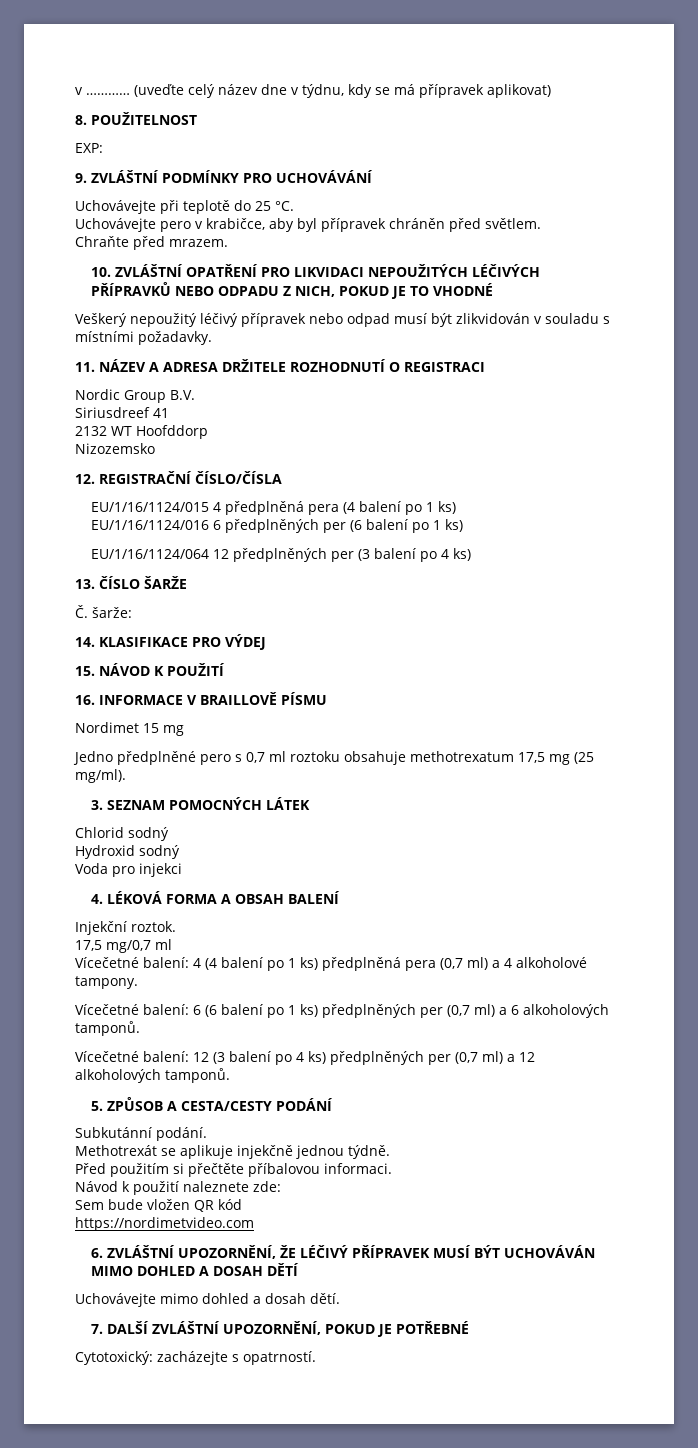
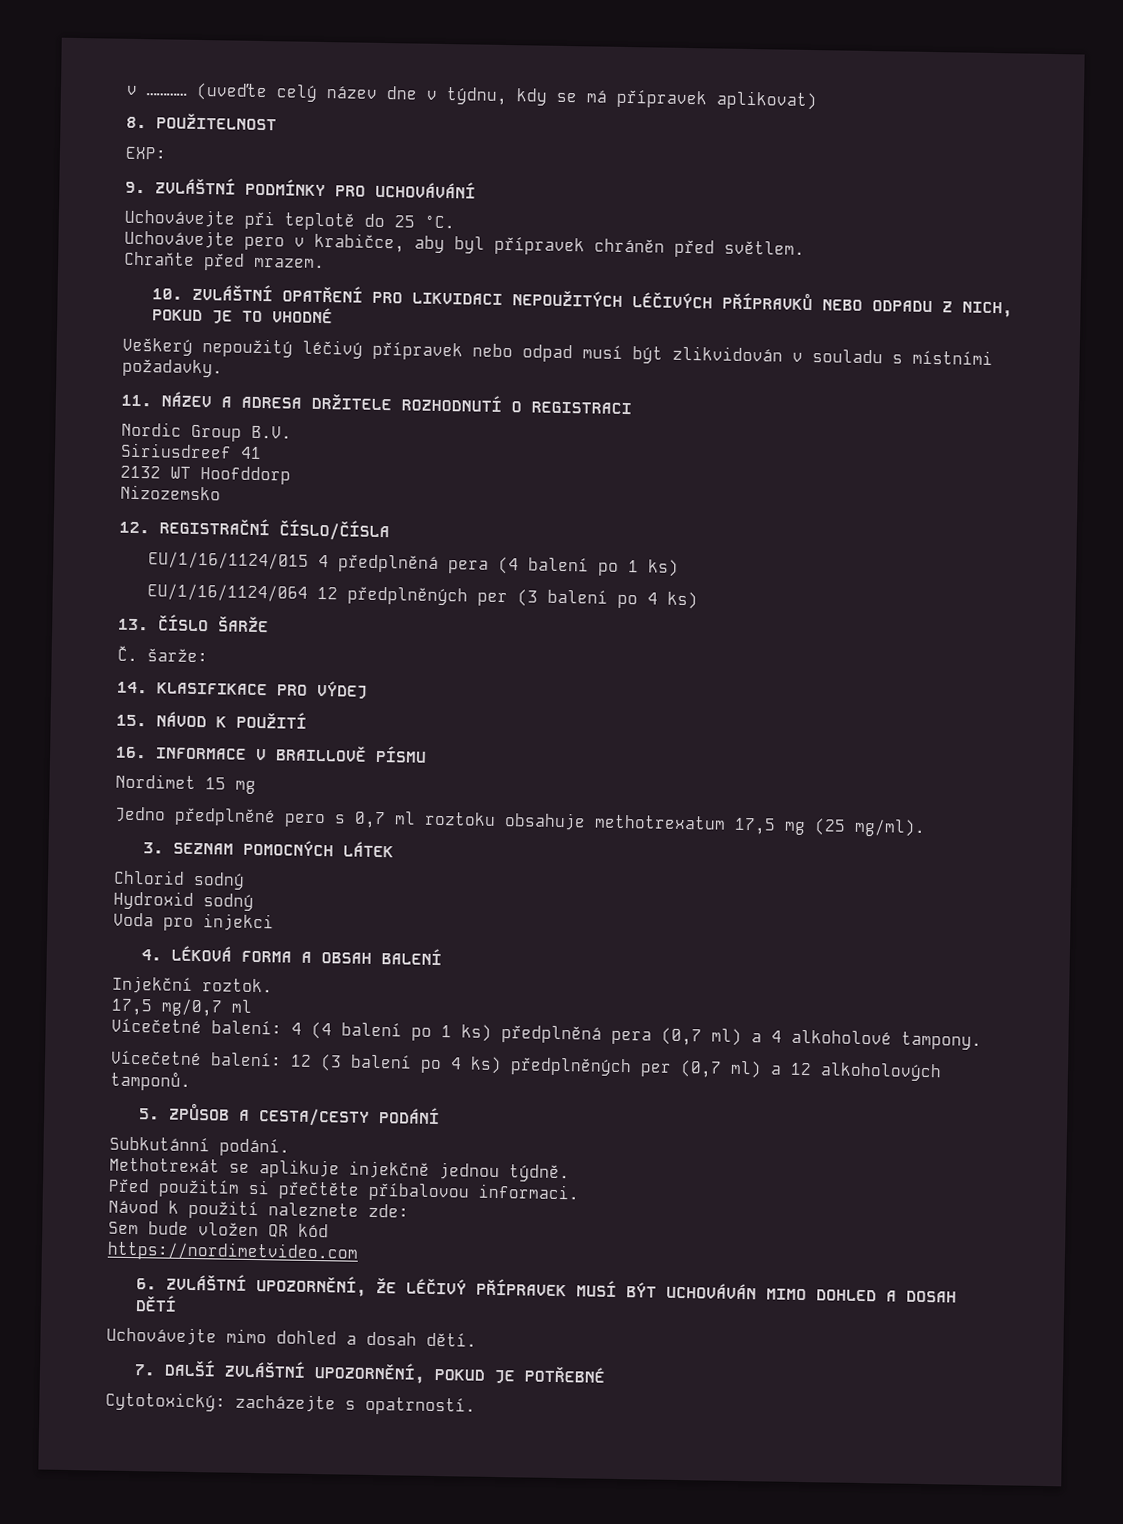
- EU/1/16/1124/016 6 předplněných per (6 balení po 1 ks)
- Vícečetné balení: 6 (6 balení po 1 ks) předplněných per (0,7 ml) a 6 alkoholových tamponů.

